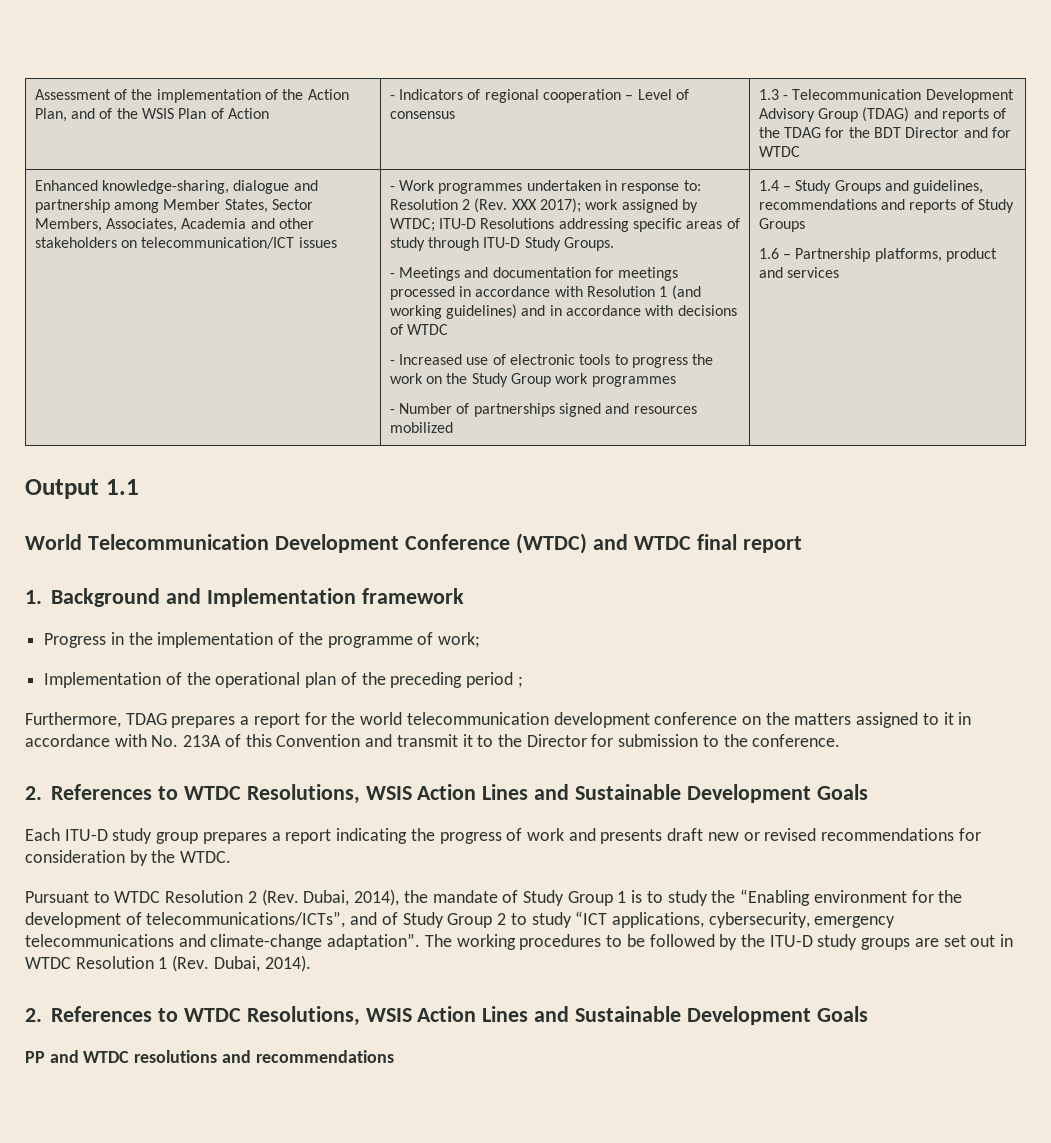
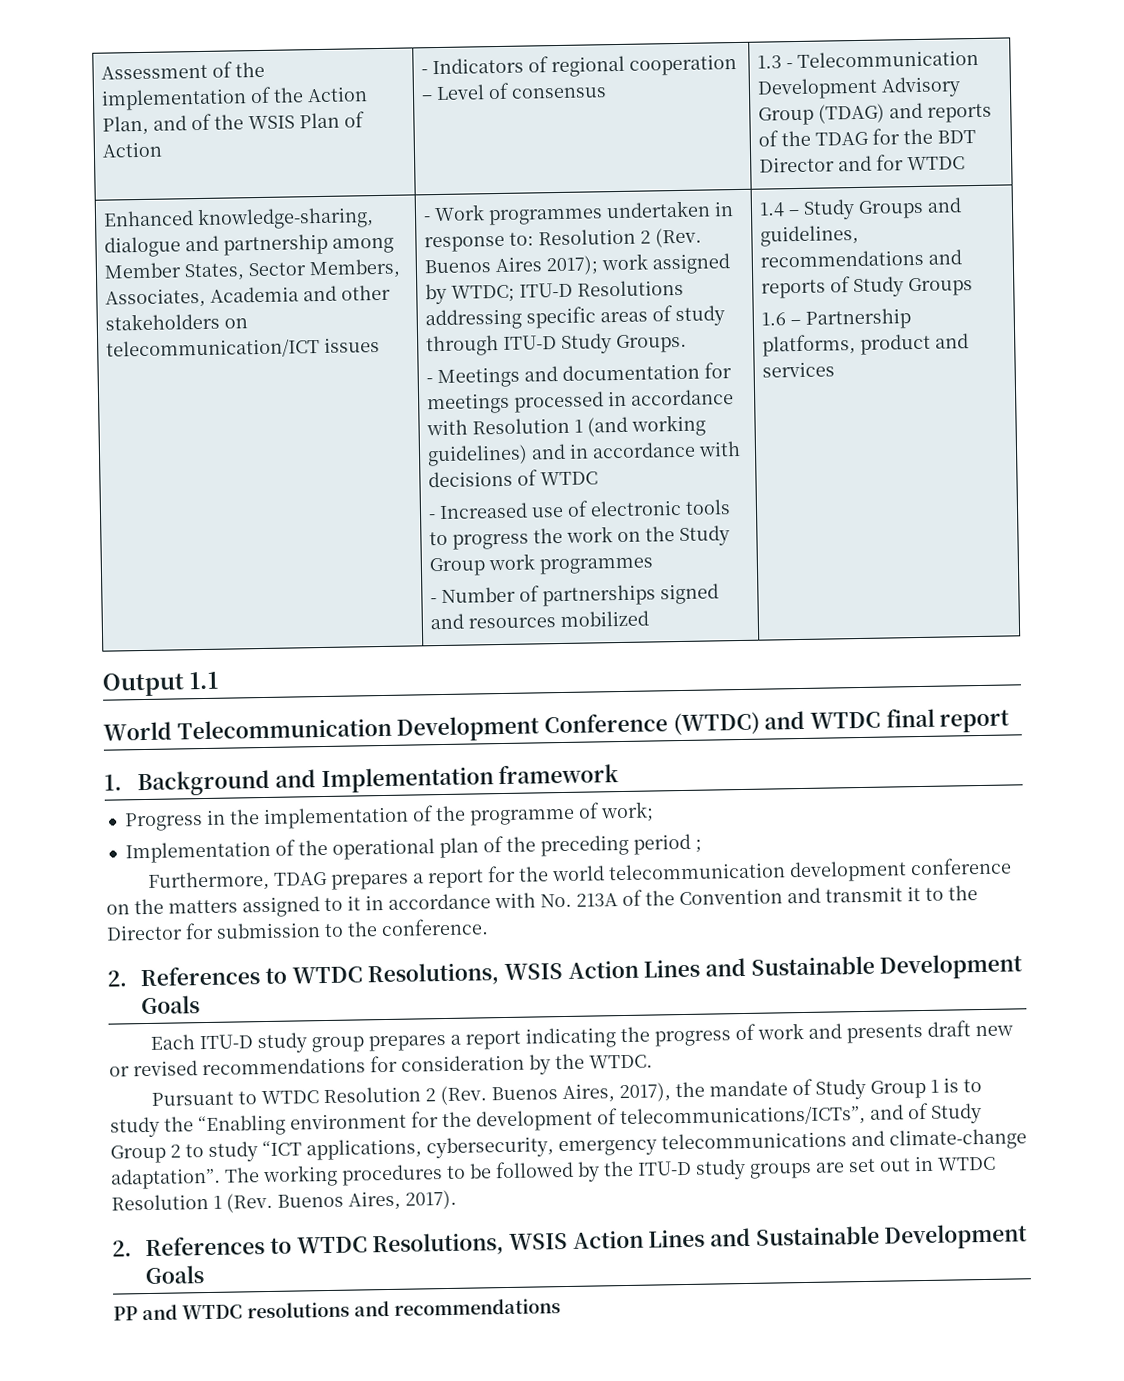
- - Work programmes undertaken in response to: Resolution 2 (Rev. XXX 2017); work assigned by WTDC; ITU-D Resolutions addressing specific areas of study through ITU-D Study Groups.
+ - Work programmes undertaken in response to: Resolution 2 (Rev. Buenos Aires 2017); work assigned by WTDC; ITU-D Resolutions addressing specific areas of study through ITU-D Study Groups.
- Furthermore, TDAG prepares a report for the world telecommunication development conference on the matters assigned to it in accordance with No. 213A of this Convention and transmit it to the Director for submission to the conference.
+ Furthermore, TDAG prepares a report for the world telecommunication development conference on the matters assigned to it in accordance with No. 213A of the Convention and transmit it to the Director for submission to the conference.
- Pursuant to WTDC Resolution 2 (Rev. Dubai, 2014), the mandate of Study Group 1 is to study the “Enabling environment for the development of telecommunications/ICTs”, and of Study Group 2 to study “ICT applications, cybersecurity, emergency telecommunications and climate-change adaptation”.
+ Pursuant to WTDC Resolution 2 (Rev. Buenos Aires, 2017), the mandate of Study Group 1 is to study the “Enabling environment for the development of telecommunications/ICTs”, and of Study Group 2 to study “ICT applications, cybersecurity, emergency telecommunications and climate-change adaptation”.
- The working procedures to be followed by the ITU-D study groups are set out in WTDC Resolution 1 (Rev. Dubai, 2014).
+ The working procedures to be followed by the ITU-D study groups are set out in WTDC Resolution 1 (Rev. Buenos Aires, 2017).

